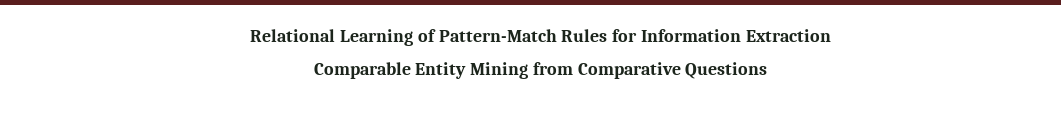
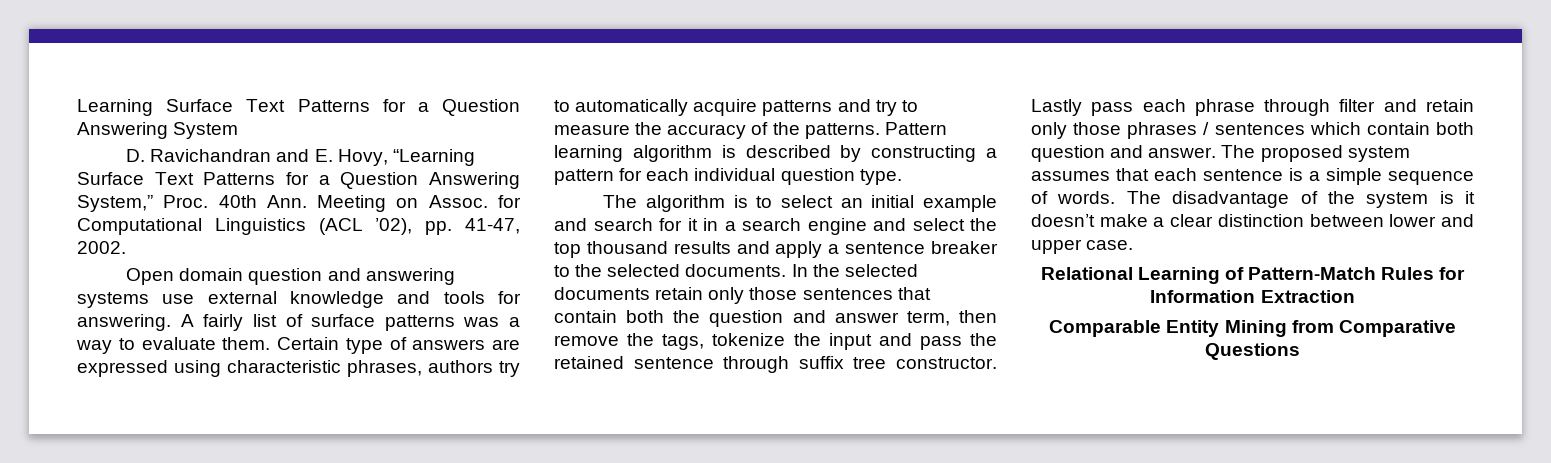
+ Learning Surface Text Patterns for a Question Answering System
+ D. Ravichandran and E. Hovy, “Learning Surface Text Patterns for a Question Answering System,” Proc. 40th Ann. Meeting on Assoc. for Computational Linguistics (ACL ’02), pp. 41-47, 2002.
+ Open domain question and answering systems use external knowledge and tools for answering. A fairly list of surface patterns was a way to evaluate them. Certain type of answers are expressed using characteristic phrases, authors try to automatically acquire patterns and try to measure the accuracy of the patterns. Pattern learning algorithm is described by constructing a pattern for each individual question type.
+ The algorithm is to select an initial example and search for it in a search engine and select the top thousand results and apply a sentence breaker to the selected documents. In the selected documents retain only those sentences that contain both the question and answer term, then remove the tags, tokenize the input and pass the retained sentence through suffix tree constructor. Lastly pass each phrase through filter and retain only those phrases / sentences which contain both question and answer. The proposed system assumes that each sentence is a simple sequence of words. The disadvantage of the system is it doesn’t make a clear distinction between lower and upper case.

